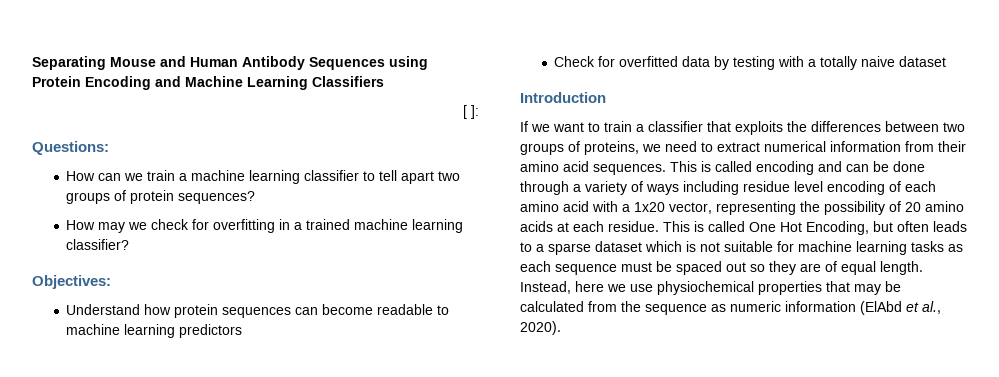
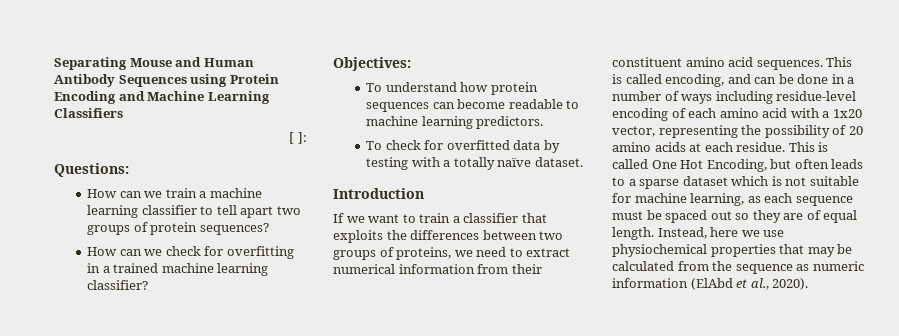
- How may we check for overfitting in a trained machine learning classifier?
+ How can we check for overfitting in a trained machine learning classifier?
- Understand how protein sequences can become readable to machine learning predictors
- Check for overfitted data by testing with a totally naive dataset
+ To understand how protein sequences can become readable to machine learning predictors.
+ To check for overfitted data by testing with a totally naïve dataset.
- If we want to train a classifier that exploits the differences between two groups of proteins, we need to extract numerical information from their amino acid sequences.
+ If we want to train a classifier that exploits the differences between two groups of proteins, we need to extract numerical information from their constituent amino acid sequences.
- This is called encoding and can be done through a variety of ways including residue level encoding of each amino acid with a 1x20 vector, representing the possibility of 20 amino acids at each residue.
+ This is called encoding, and can be done in a number of ways including residue-level encoding of each amino acid with a 1x20 vector, representing the possibility of 20 amino acids at each residue.
- This is called One Hot Encoding, but often leads to a sparse dataset which is not suitable for machine learning tasks as each sequence must be spaced out so they are of equal length.
+ This is called One Hot Encoding, but often leads to a sparse dataset which is not suitable for machine learning, as each sequence must be spaced out so they are of equal length.

